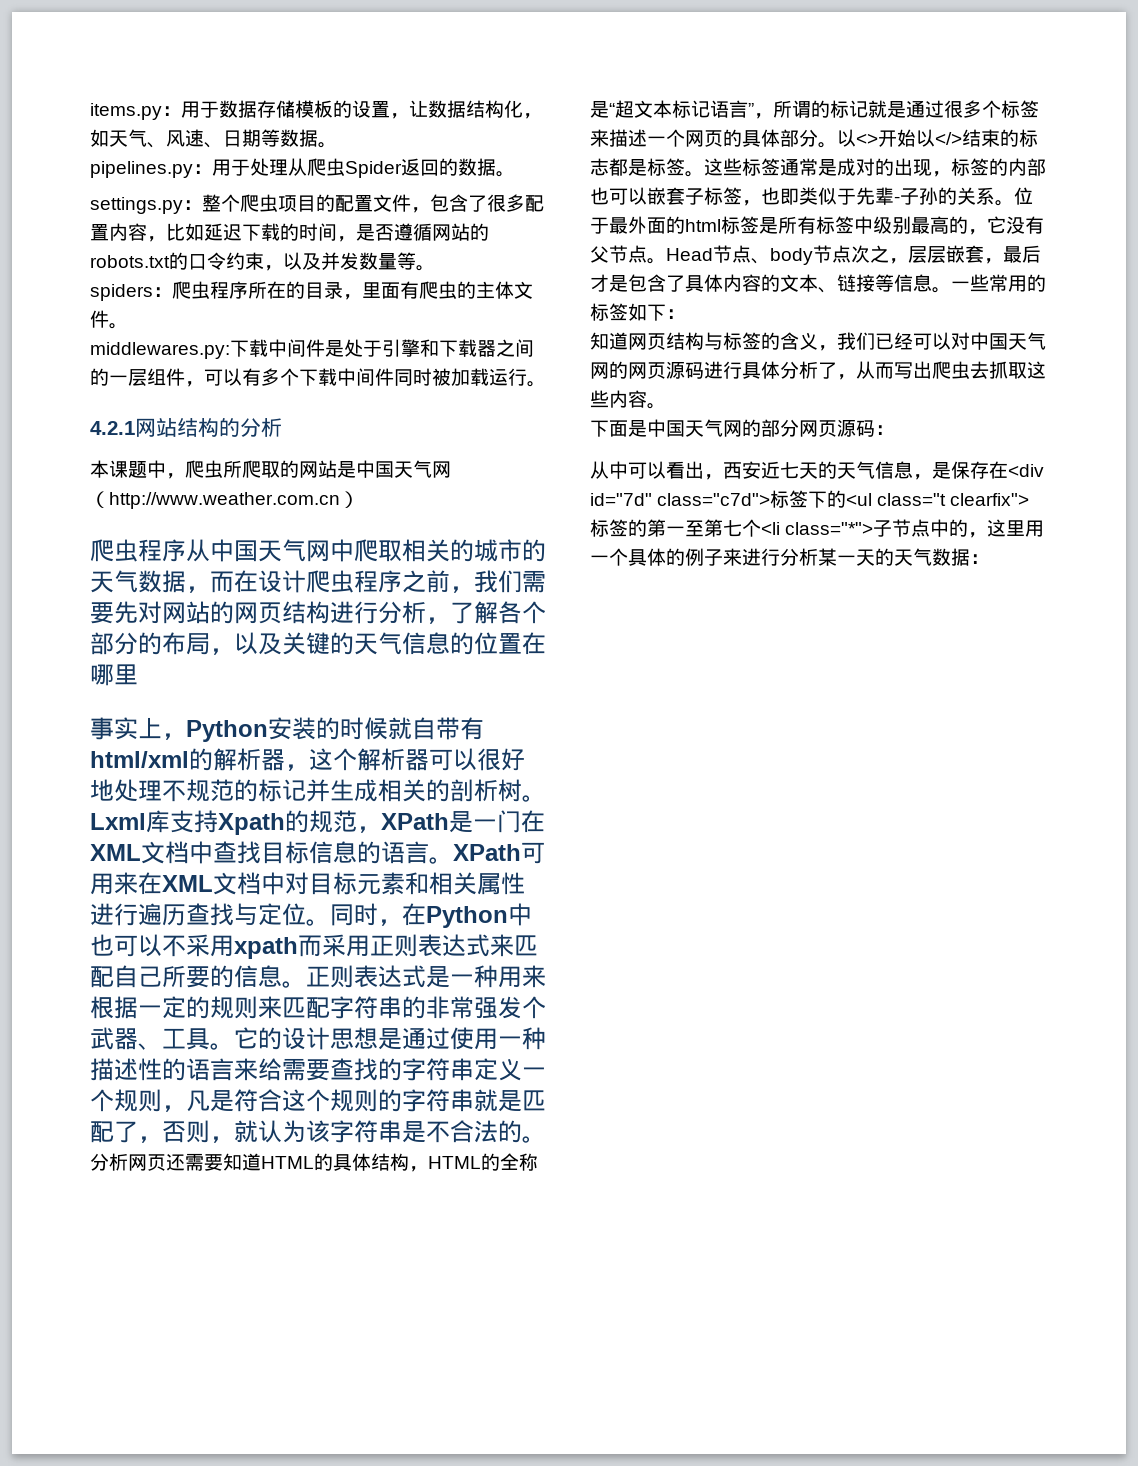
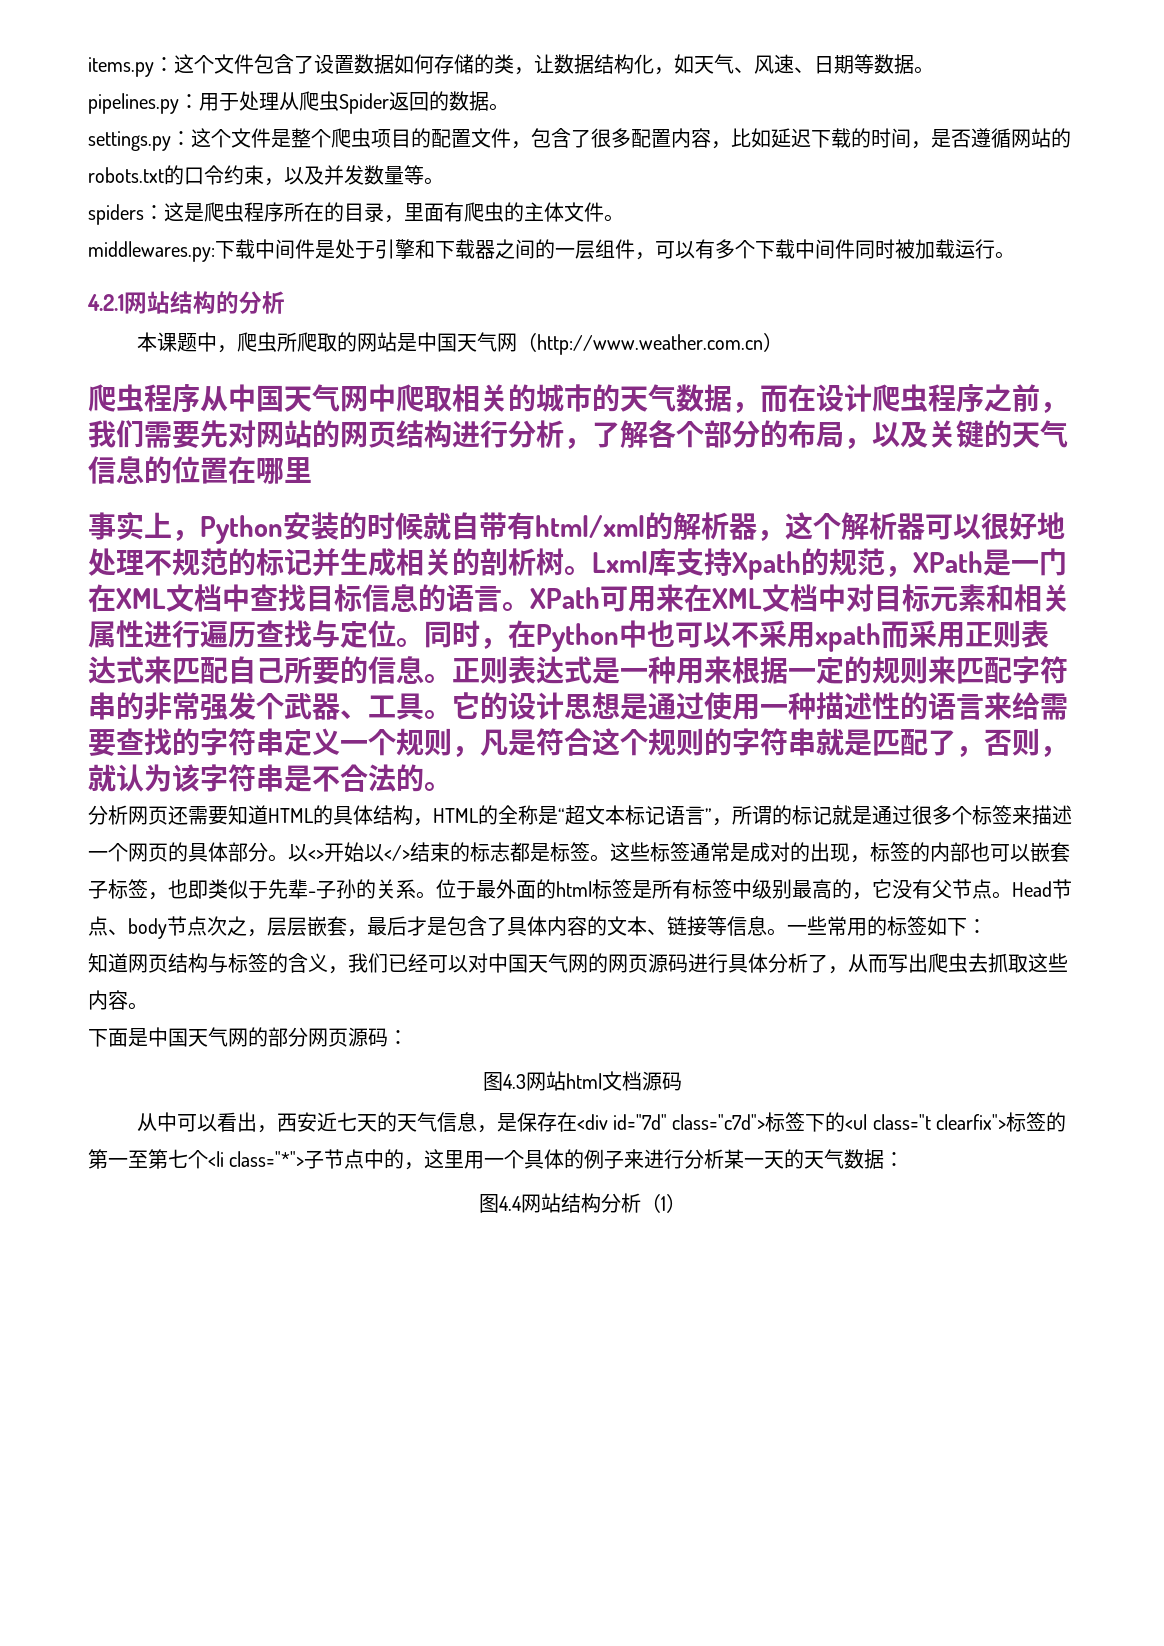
- items.py：用于数据存储模板的设置，让数据结构化，如天气、风速、日期等数据。
+ items.py：这个文件包含了设置数据如何存储的类，让数据结构化，如天气、风速、日期等数据。
- settings.py：整个爬虫项目的配置文件，包含了很多配置内容，比如延迟下载的时间，是否遵循网站的robots.txt的口令约束，以及并发数量等。
+ settings.py：这个文件是整个爬虫项目的配置文件，包含了很多配置内容，比如延迟下载的时间，是否遵循网站的robots.txt的口令约束，以及并发数量等。
- spiders：爬虫程序所在的目录，里面有爬虫的主体文件。
+ spiders：这是爬虫程序所在的目录，里面有爬虫的主体文件。
+ 图4.3网站html文档源码
+ 图4.4网站结构分析（1）

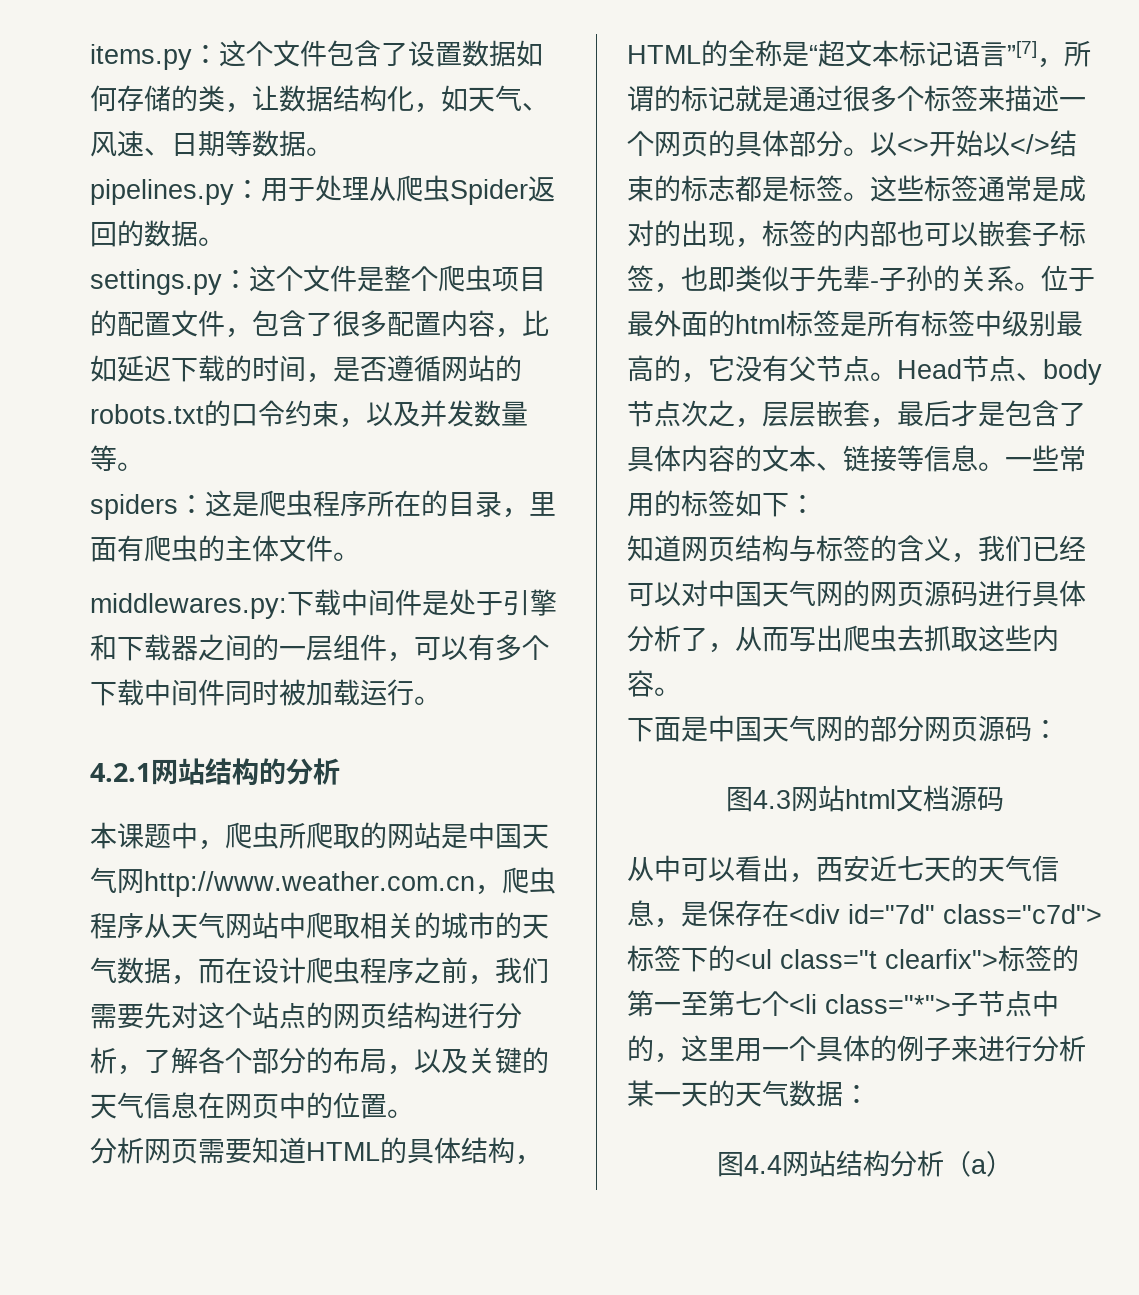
- 本课题中，爬虫所爬取的网站是中国天气网（http://www.weather.com.cn）
- 爬虫程序从中国天气网中爬取相关的城市的天气数据，而在设计爬虫程序之前，我们需要先对网站的网页结构进行分析，了解各个部分的布局，以及关键的天气信息的位置在哪里
- 事实上，Python安装的时候就自带有html/xml的解析器，这个解析器可以很好地处理不规范的标记并生成相关的剖析树。Lxml库支持Xpath的规范，XPath是一门在XML文档中查找目标信息的语言。XPath可用来在XML文档中对目标元素和相关属性进行遍历查找与定位。同时，在Python中也可以不采用xpath而采用正则表达式来匹配自己所要的信息。正则表达式是一种用来根据一定的规则来匹配字符串的非常强发个武器、工具。它的设计思想是通过使用一种描述性的语言来给需要查找的字符串定义一个规则，凡是符合这个规则的字符串就是匹配了，否则，就认为该字符串是不合法的。
+ 本课题中，爬虫所爬取的网站是中国天气网http://www.weather.com.cn，爬虫程序从天气网站中爬取相关的城市的天气数据，而在设计爬虫程序之前，我们需要先对这个站点的网页结构进行分析，了解各个部分的布局，以及关键的天气信息在网页中的位置。
- 分析网页还需要知道HTML的具体结构，HTML的全称是“超文本标记语言”，所谓的标记就是通过很多个标签来描述一个网页的具体部分。
+ 分析网页需要知道HTML的具体结构，HTML的全称是“超文本标记语言”[7]，所谓的标记就是通过很多个标签来描述一个网页的具体部分。
- 图4.4网站结构分析（1）
+ 图4.4网站结构分析（a）

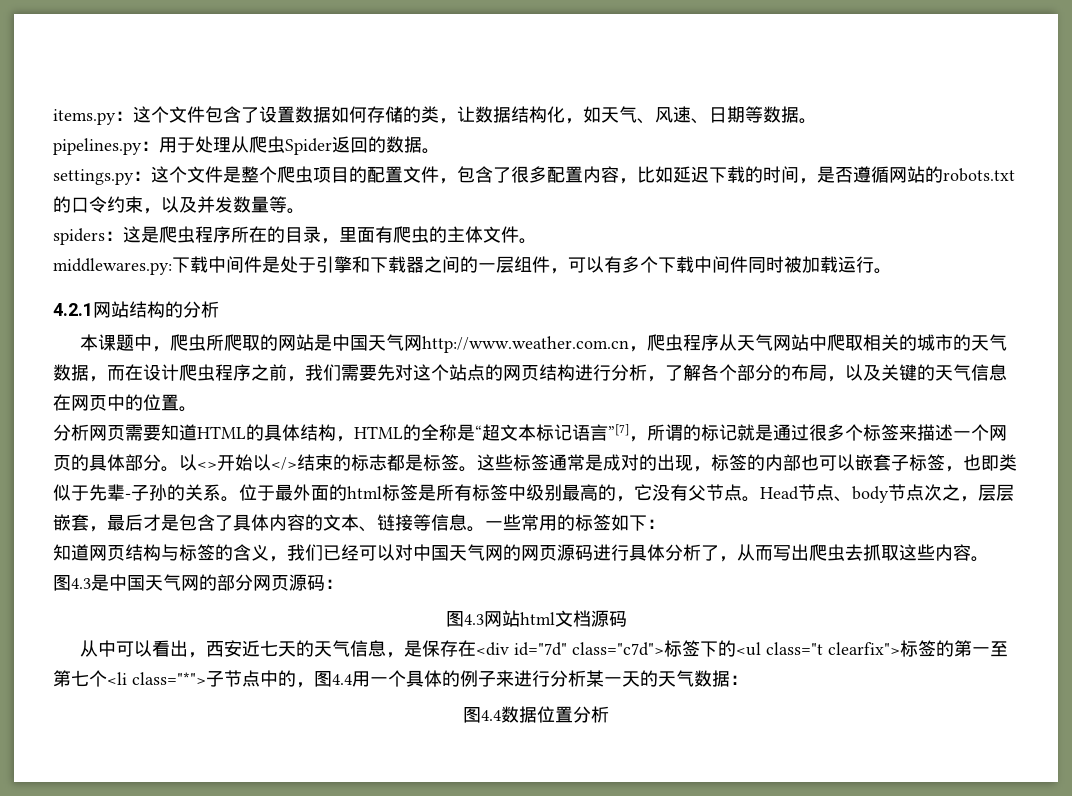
- 下面是中国天气网的部分网页源码：
+ 图4.3是中国天气网的部分网页源码：
- 从中可以看出，西安近七天的天气信息，是保存在<div id="7d" class="c7d">标签下的<ul class="t clearfix">标签的第一至第七个<li class="*">子节点中的，这里用一个具体的例子来进行分析某一天的天气数据：
+ 从中可以看出，西安近七天的天气信息，是保存在<div id="7d" class="c7d">标签下的<ul class="t clearfix">标签的第一至第七个<li class="*">子节点中的，图4.4用一个具体的例子来进行分析某一天的天气数据：
- 图4.4网站结构分析（a）
+ 图4.4数据位置分析

